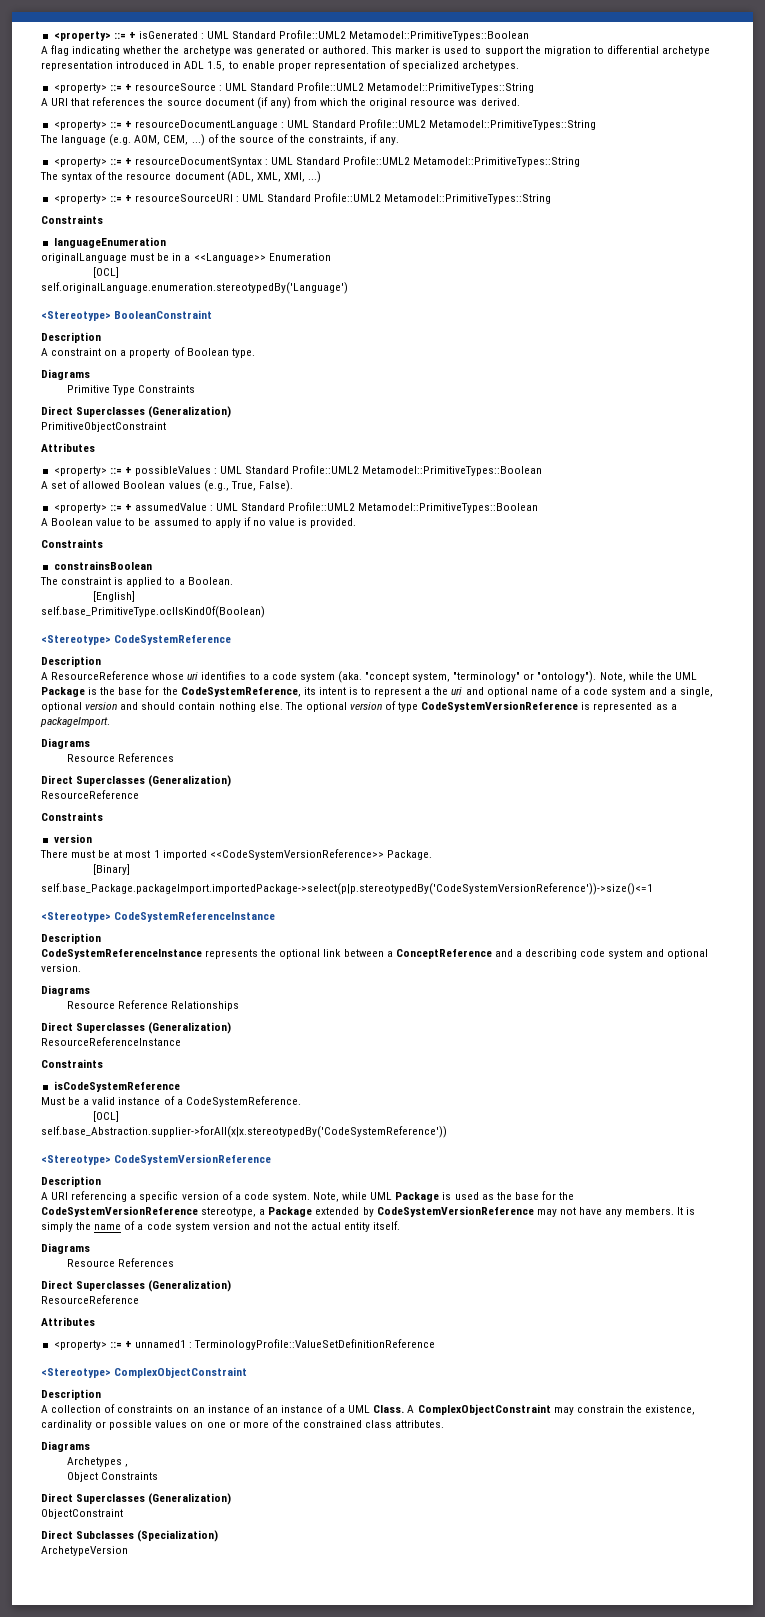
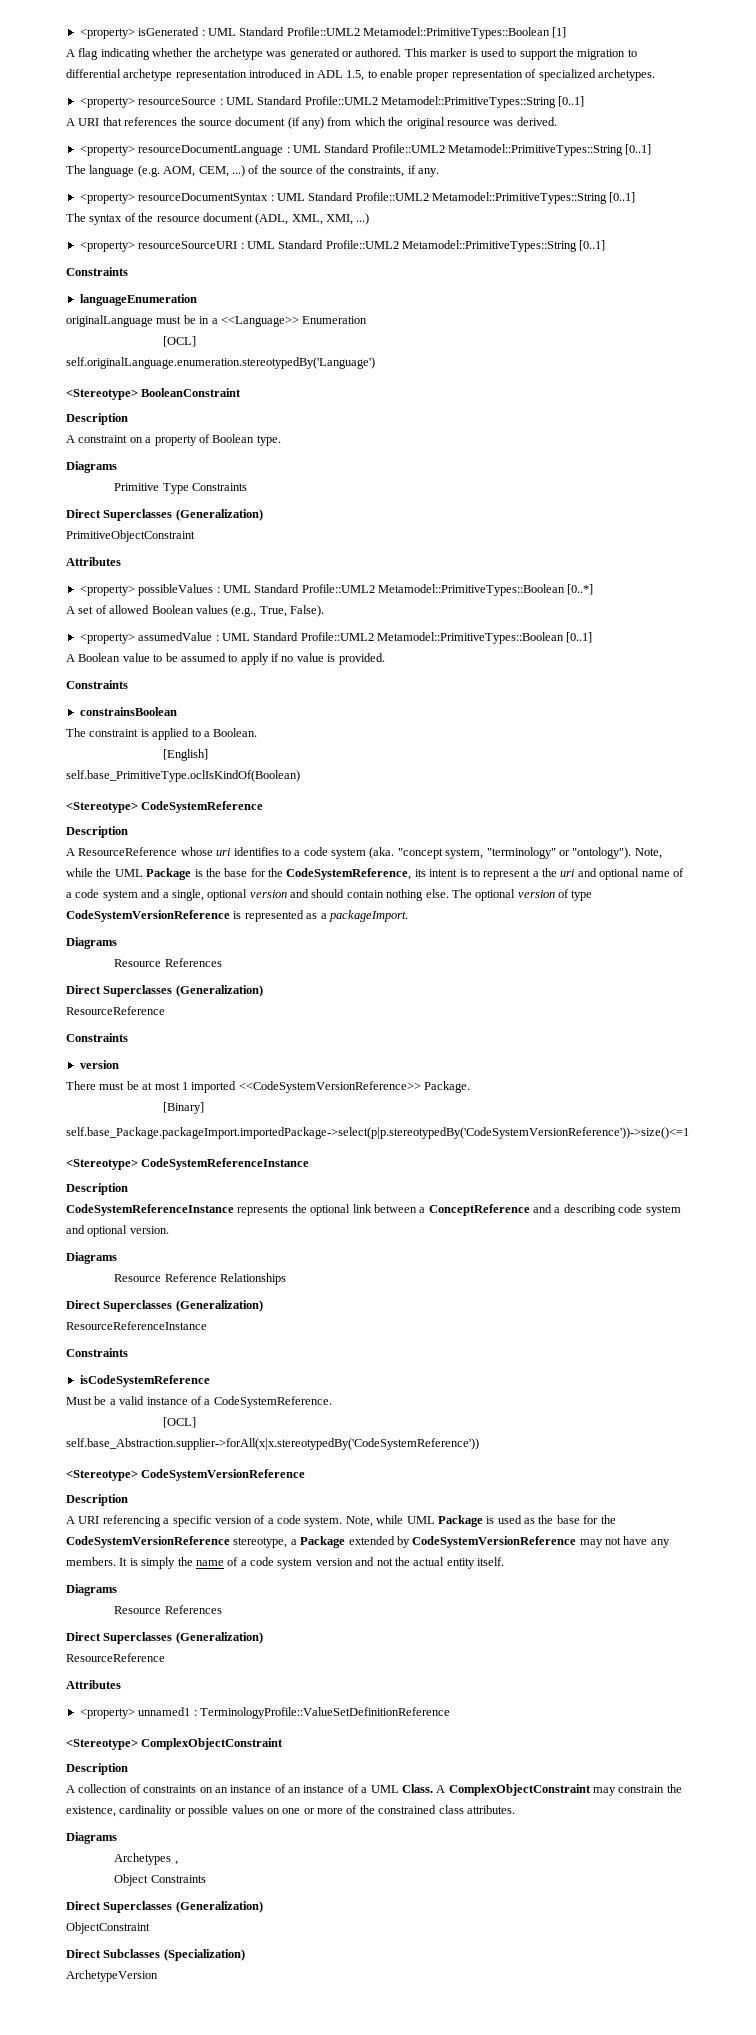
- <property> ::= + isGenerated : UML Standard Profile::UML2 Metamodel::PrimitiveTypes::Boolean
+ <property> isGenerated : UML Standard Profile::UML2 Metamodel::PrimitiveTypes::Boolean [1]
- <property> ::= + resourceSource : UML Standard Profile::UML2 Metamodel::PrimitiveTypes::String
+ <property> resourceSource : UML Standard Profile::UML2 Metamodel::PrimitiveTypes::String [0..1]
- <property> ::= + resourceDocumentLanguage : UML Standard Profile::UML2 Metamodel::PrimitiveTypes::String
+ <property> resourceDocumentLanguage : UML Standard Profile::UML2 Metamodel::PrimitiveTypes::String [0..1]
- <property> ::= + resourceDocumentSyntax : UML Standard Profile::UML2 Metamodel::PrimitiveTypes::String
+ <property> resourceDocumentSyntax : UML Standard Profile::UML2 Metamodel::PrimitiveTypes::String [0..1]
- <property> ::= + resourceSourceURI : UML Standard Profile::UML2 Metamodel::PrimitiveTypes::String
+ <property> resourceSourceURI : UML Standard Profile::UML2 Metamodel::PrimitiveTypes::String [0..1]
- <property> ::= + possibleValues : UML Standard Profile::UML2 Metamodel::PrimitiveTypes::Boolean
+ <property> possibleValues : UML Standard Profile::UML2 Metamodel::PrimitiveTypes::Boolean [0..*]
- <property> ::= + assumedValue : UML Standard Profile::UML2 Metamodel::PrimitiveTypes::Boolean
+ <property> assumedValue : UML Standard Profile::UML2 Metamodel::PrimitiveTypes::Boolean [0..1]
- <property> ::= + unnamed1 : TerminologyProfile::ValueSetDefinitionReference
+ <property> unnamed1 : TerminologyProfile::ValueSetDefinitionReference

